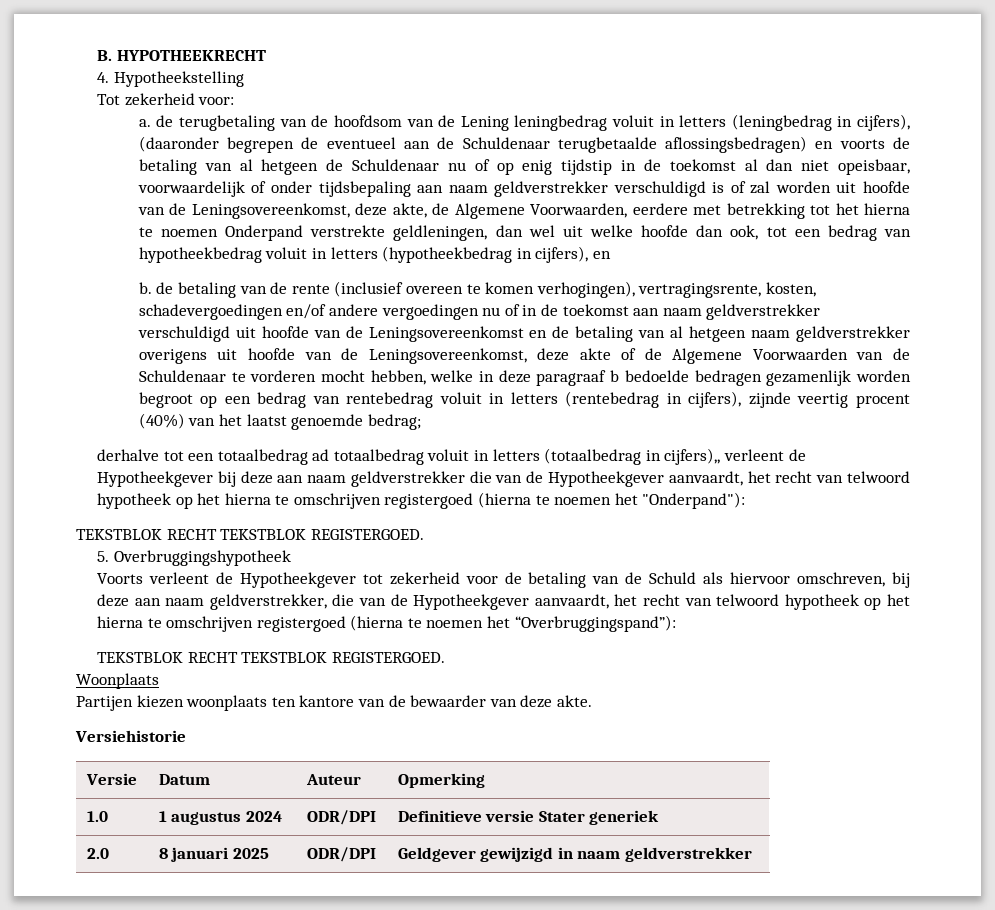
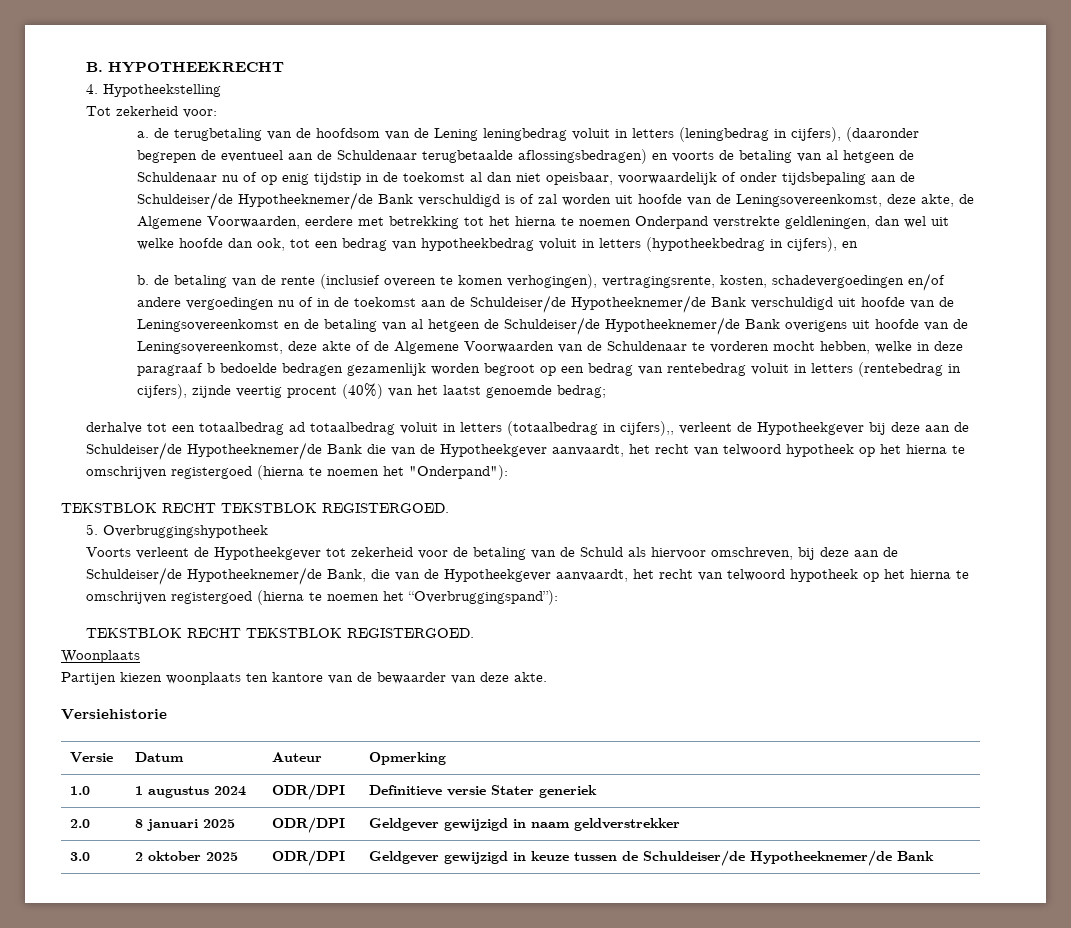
- a. de terugbetaling van de hoofdsom van de Lening leningbedrag voluit in letters (leningbedrag in cijfers), (daaronder begrepen de eventueel aan de Schuldenaar terugbetaalde aflossingsbedragen) en voorts de betaling van al hetgeen de Schuldenaar nu of op enig tijdstip in de toekomst al dan niet opeisbaar, voorwaardelijk of onder tijdsbepaling aan naam geldverstrekker verschuldigd is of zal worden uit hoofde van de Leningsovereenkomst, deze akte, de Algemene Voorwaarden, eerdere met betrekking tot het hierna te noemen Onderpand verstrekte geldleningen, dan wel uit welke hoofde dan ook, tot een bedrag van hypotheekbedrag voluit in letters (hypotheekbedrag in cijfers), en
+ a. de terugbetaling van de hoofdsom van de Lening leningbedrag voluit in letters (leningbedrag in cijfers), (daaronder begrepen de eventueel aan de Schuldenaar terugbetaalde aflossingsbedragen) en voorts de betaling van al hetgeen de Schuldenaar nu of op enig tijdstip in de toekomst al dan niet opeisbaar, voorwaardelijk of onder tijdsbepaling aan de Schuldeiser/de Hypotheeknemer/de Bank verschuldigd is of zal worden uit hoofde van de Leningsovereenkomst, deze akte, de Algemene Voorwaarden, eerdere met betrekking tot het hierna te noemen Onderpand verstrekte geldleningen, dan wel uit welke hoofde dan ook, tot een bedrag van hypotheekbedrag voluit in letters (hypotheekbedrag in cijfers), en
- b. de betaling van de rente (inclusief overeen te komen verhogingen), vertragingsrente, kosten, schadevergoedingen en/of andere vergoedingen nu of in de toekomst aan naam geldverstrekker verschuldigd uit hoofde van de Leningsovereenkomst en de betaling van al hetgeen naam geldverstrekker overigens uit hoofde van de Leningsovereenkomst, deze akte of de Algemene Voorwaarden van de Schuldenaar te vorderen mocht hebben, welke in deze paragraaf b bedoelde bedragen gezamenlijk worden begroot op een bedrag van rentebedrag voluit in letters (rentebedrag in cijfers), zijnde veertig procent (40%) van het laatst genoemde bedrag;
+ b. de betaling van de rente (inclusief overeen te komen verhogingen), vertragingsrente, kosten, schadevergoedingen en/of andere vergoedingen nu of in de toekomst aan de Schuldeiser/de Hypotheeknemer/de Bank verschuldigd uit hoofde van de Leningsovereenkomst en de betaling van al hetgeen de Schuldeiser/de Hypotheeknemer/de Bank overigens uit hoofde van de Leningsovereenkomst, deze akte of de Algemene Voorwaarden van de Schuldenaar te vorderen mocht hebben, welke in deze paragraaf b bedoelde bedragen gezamenlijk worden begroot op een bedrag van rentebedrag voluit in letters (rentebedrag in cijfers), zijnde veertig procent (40%) van het laatst genoemde bedrag;
- derhalve tot een totaalbedrag ad totaalbedrag voluit in letters (totaalbedrag in cijfers),, verleent de Hypotheekgever bij deze aan naam geldverstrekker die van de Hypotheekgever aanvaardt, het recht van telwoord hypotheek op het hierna te omschrijven registergoed (hierna te noemen het "Onderpand"):
+ derhalve tot een totaalbedrag ad totaalbedrag voluit in letters (totaalbedrag in cijfers),, verleent de Hypotheekgever bij deze aan de Schuldeiser/de Hypotheeknemer/de Bank die van de Hypotheekgever aanvaardt, het recht van telwoord hypotheek op het hierna te omschrijven registergoed (hierna te noemen het "Onderpand"):
- Voorts verleent de Hypotheekgever tot zekerheid voor de betaling van de Schuld als hiervoor omschreven, bij deze aan naam geldverstrekker, die van de Hypotheekgever aanvaardt, het recht van telwoord hypotheek op het hierna te omschrijven registergoed (hierna te noemen het “Overbruggingspand”):
+ Voorts verleent de Hypotheekgever tot zekerheid voor de betaling van de Schuld als hiervoor omschreven, bij deze aan de Schuldeiser/de Hypotheeknemer/de Bank, die van de Hypotheekgever aanvaardt, het recht van telwoord hypotheek op het hierna te omschrijven registergoed (hierna te noemen het “Overbruggingspand”):
+ 3.0 | 2 oktober 2025 | ODR/DPI | Geldgever gewijzigd in keuze tussen de Schuldeiser/de Hypotheeknemer/de Bank

